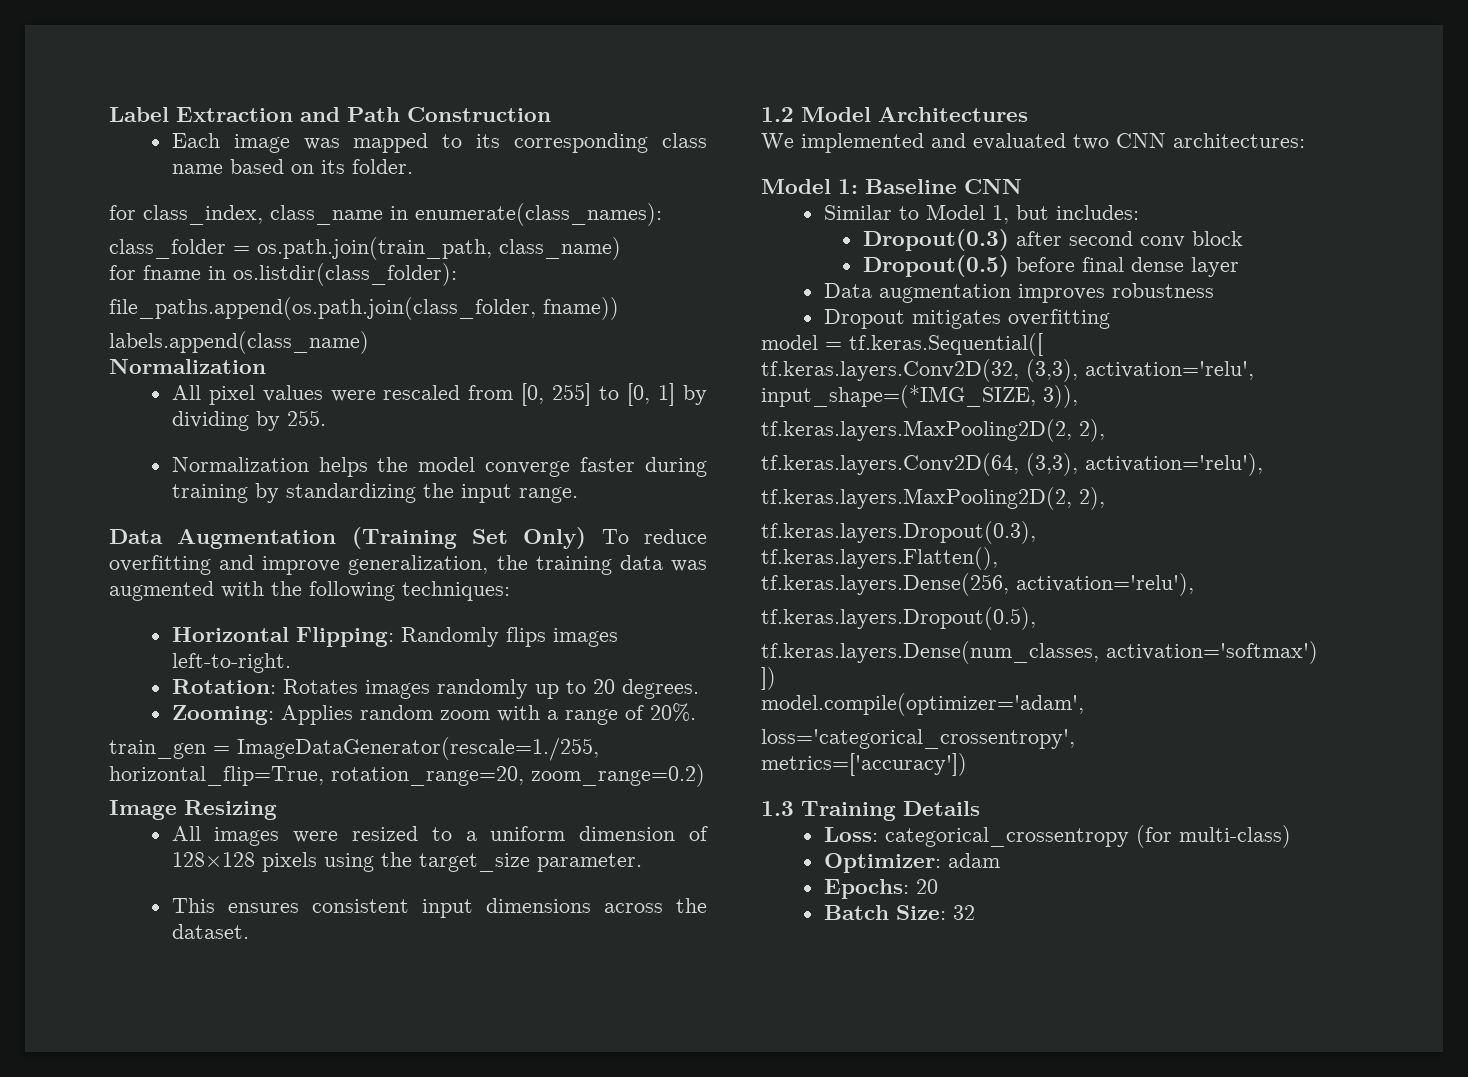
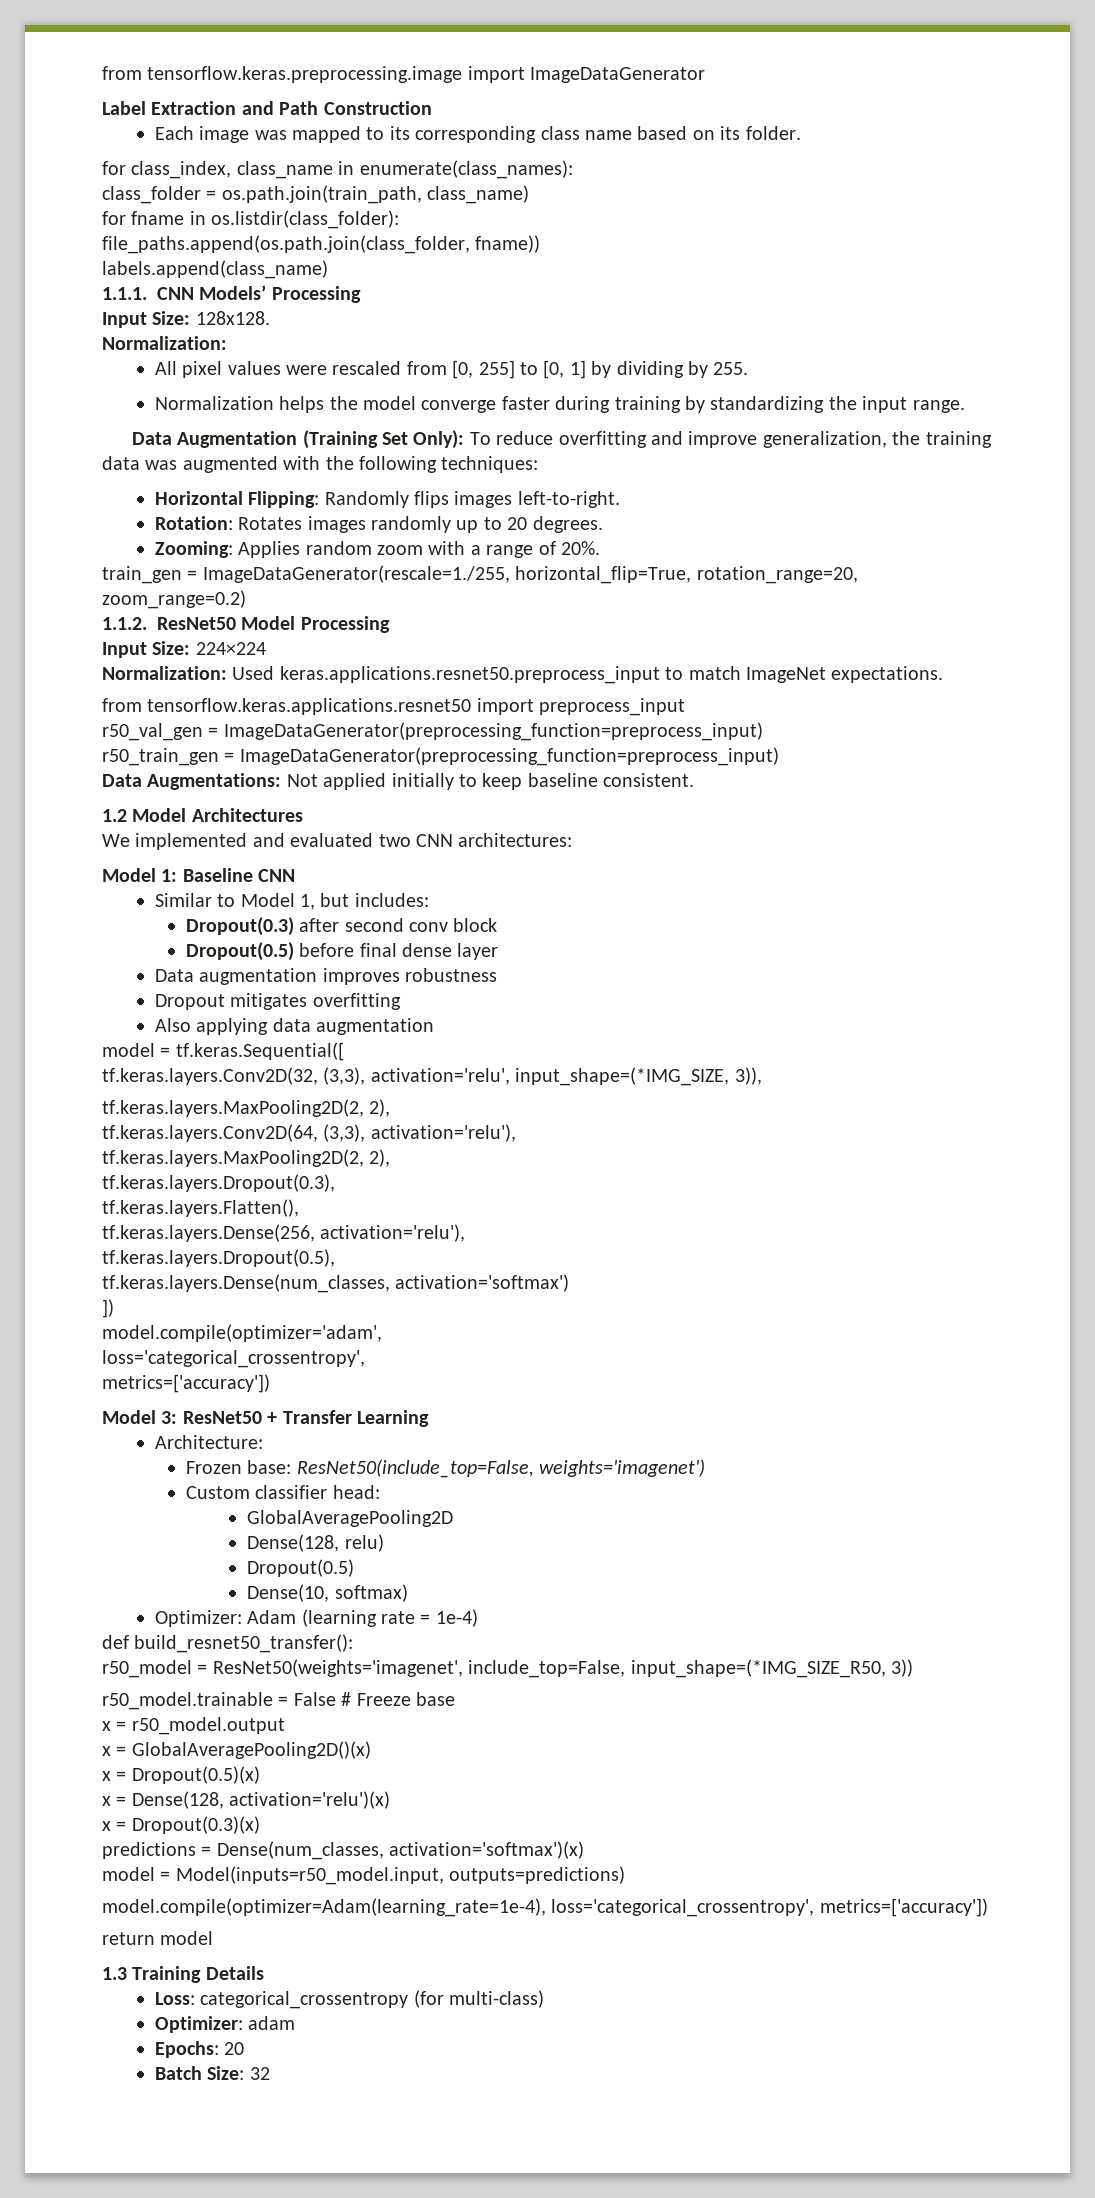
+ from tensorflow.keras.preprocessing.image import ImageDataGenerator
  labels.append(class_name)
- Normalization
+ 1.1.1. CNN Models’ Processing
+ Input Size: 128x128.
+ Normalization:
- Data Augmentation (Training Set Only) To reduce overfitting and improve generalization, the training data was augmented with the following techniques:
+ Data Augmentation (Training Set Only): To reduce overfitting and improve generalization, the training data was augmented with the following techniques:
- Image Resizing
- All images were resized to a uniform dimension of 128×128 pixels using the target_size parameter.
- This ensures consistent input dimensions across the dataset.
+ 1.1.2. ResNet50 Model Processing
+ Input Size: 224×224
+ Normalization: Used keras.applications.resnet50.preprocess_input to match ImageNet expectations.
+ from tensorflow.keras.applications.resnet50 import preprocess_input
+ r50_val_gen = ImageDataGenerator(preprocessing_function=preprocess_input)
+ r50_train_gen = ImageDataGenerator(preprocessing_function=preprocess_input)
+ Data Augmentations: Not applied initially to keep baseline consistent.
+ Also applying data augmentation
+ Model 3: ResNet50 + Transfer Learning
+ Architecture:
+ Frozen base: ResNet50(include_top=False, weights='imagenet')
+ Custom classifier head:
+ GlobalAveragePooling2D
+ Dense(128, relu)
+ Dropout(0.5)
+ Dense(10, softmax)
+ Optimizer: Adam (learning rate = 1e-4)
+ def build_resnet50_transfer():
+ r50_model = ResNet50(weights='imagenet', include_top=False, input_shape=(*IMG_SIZE_R50, 3))
+ r50_model.trainable = False # Freeze base
+ x = r50_model.output
+ x = GlobalAveragePooling2D()(x)
+ x = Dropout(0.5)(x)
+ x = Dense(128, activation='relu')(x)
+ x = Dropout(0.3)(x)
+ predictions = Dense(num_classes, activation='softmax')(x)
+ model = Model(inputs=r50_model.input, outputs=predictions)
+ model.compile(optimizer=Adam(learning_rate=1e-4), loss='categorical_crossentropy', metrics=['accuracy'])
+ return model

